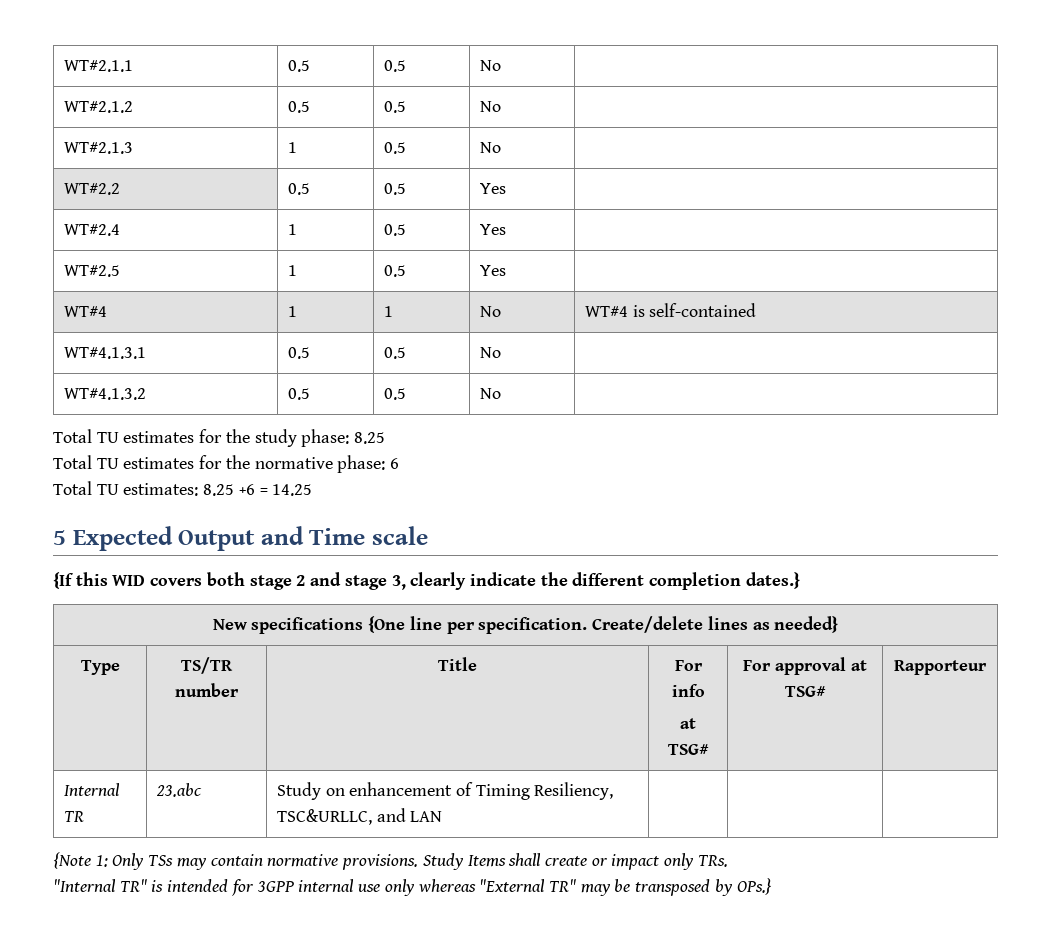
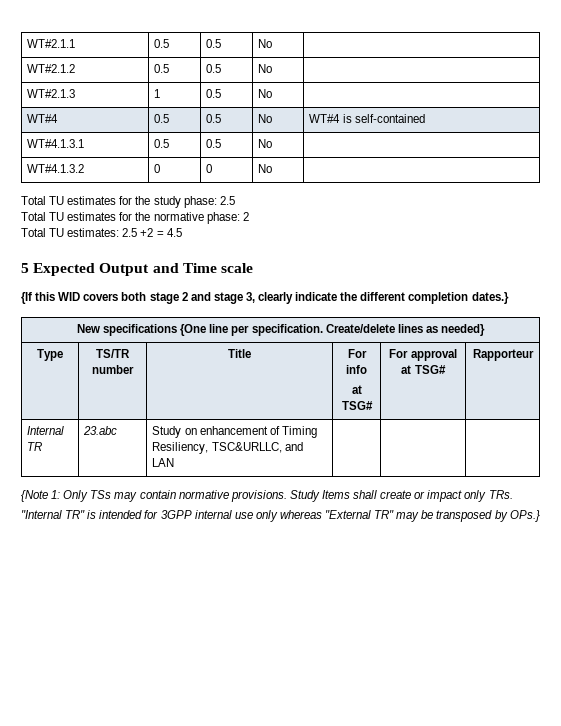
- WT#2.2 | 0.5 | 0.5 | Yes |
- WT#2.4 | 1 | 0.5 | Yes |
- WT#2.5 | 1 | 0.5 | Yes |
- WT#4 | 1 | 1 | No | WT#4 is self-contained
+ WT#4 | 0.5 | 0.5 | No | WT#4 is self-contained
- WT#4.1.3.2 | 0.5 | 0.5 | No |
+ WT#4.1.3.2 | 0 | 0 | No |
- Total TU estimates for the study phase: 8.25
+ Total TU estimates for the study phase: 2.5
- Total TU estimates for the normative phase: 6
+ Total TU estimates for the normative phase: 2
- Total TU estimates: 8.25 +6 = 14.25
+ Total TU estimates: 2.5 +2 = 4.5

